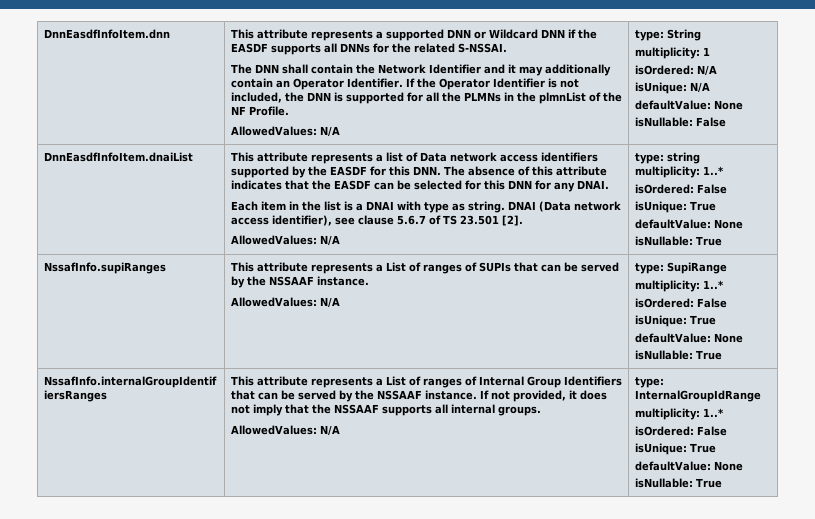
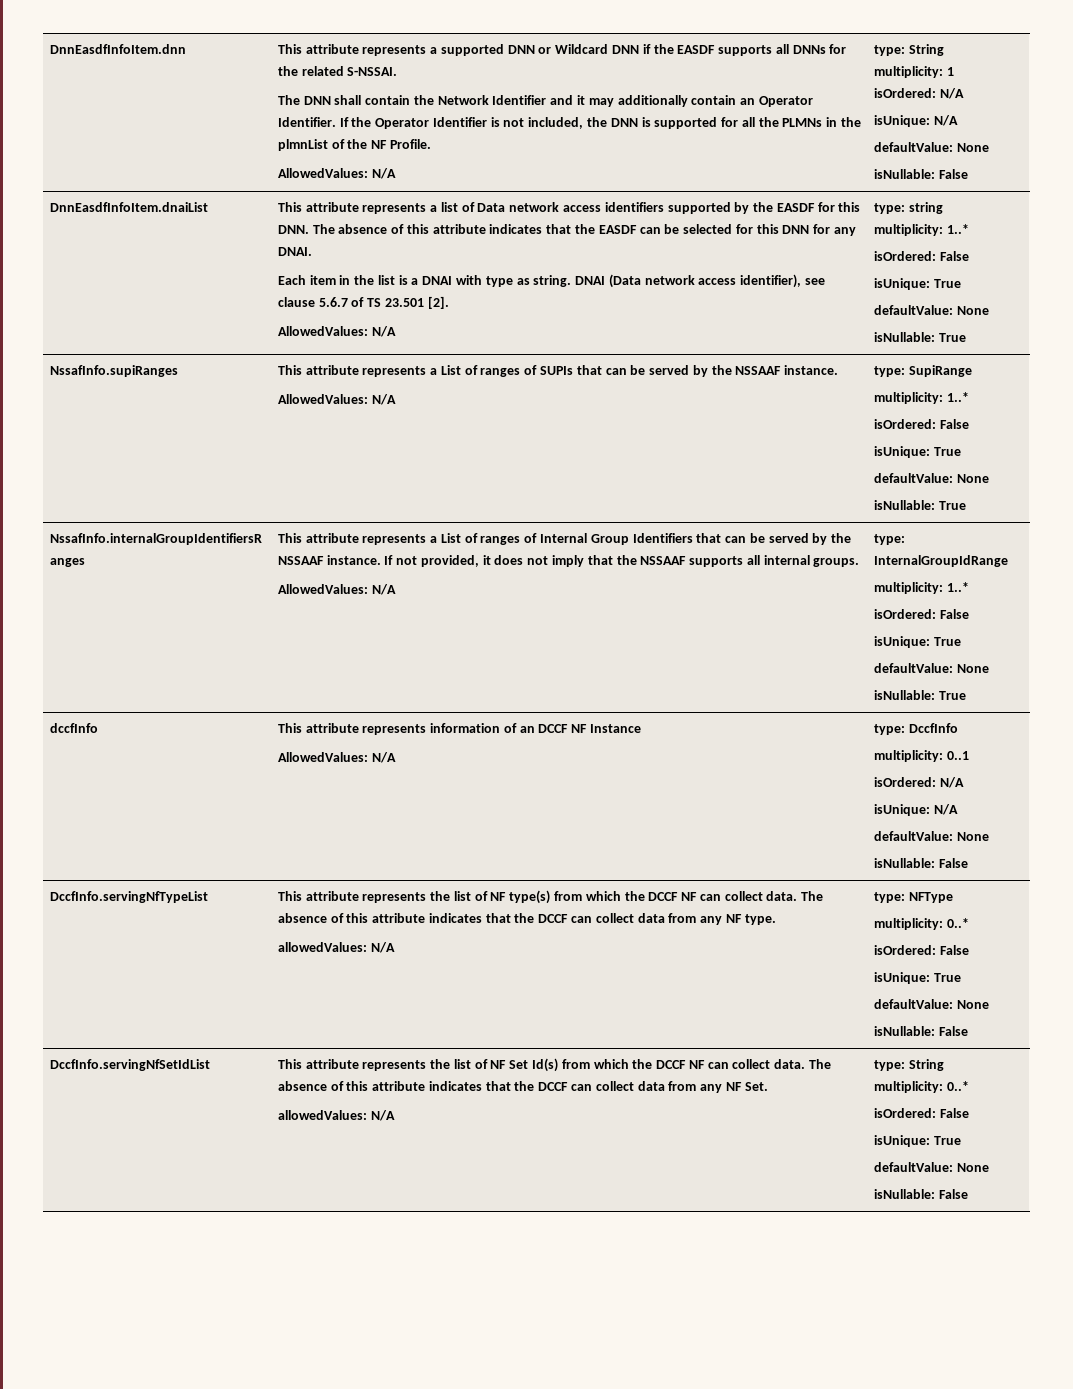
+ dccfInfo | This attribute represents information of an DCCF NF Instance
+ AllowedValues: N/A | type: DccfInfo
+ multiplicity: 0..1
+ isOrdered: N/A
+ isUnique: N/A
+ defaultValue: None
+ isNullable: False
+ DccfInfo.servingNfTypeList | This attribute represents the list of NF type(s) from which the DCCF NF can collect data. The absence of this attribute indicates that the DCCF can collect data from any NF type.
+ allowedValues: N/A | type: NFType
+ multiplicity: 0..*
+ isOrdered: False
+ isUnique: True
+ defaultValue: None
+ isNullable: False
+ DccfInfo.servingNfSetIdList | This attribute represents the list of NF Set Id(s) from which the DCCF NF can collect data. The absence of this attribute indicates that the DCCF can collect data from any NF Set.
+ allowedValues: N/A | type: String
+ multiplicity: 0..*
+ isOrdered: False
+ isUnique: True
+ defaultValue: None
+ isNullable: False

